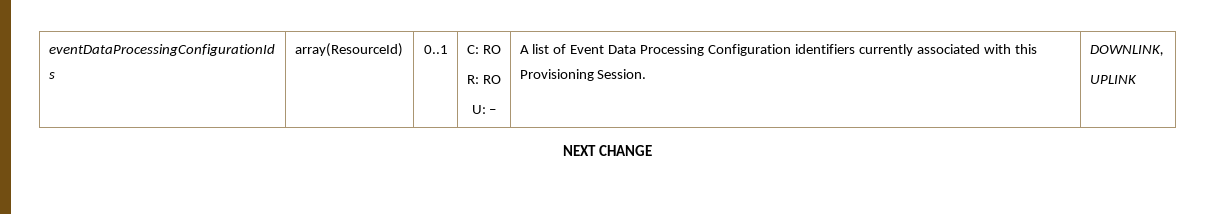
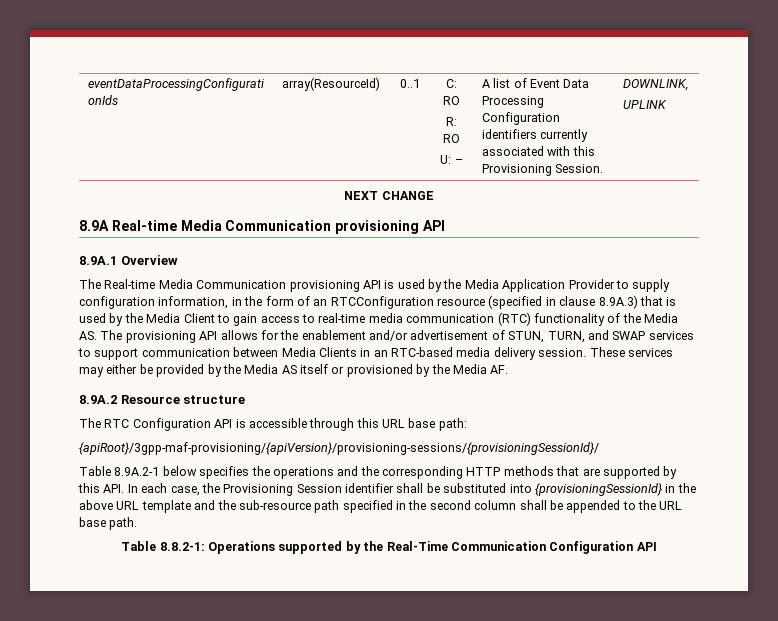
+ 8.9A Real-time Media Communication provisioning API
+ 8.9A.1 Overview
+ The Real-time Media Communication provisioning API is used by the Media Application Provider to supply configuration information, in the form of an RTCConfiguration resource (specified in clause 8.9A.3) that is used by the Media Client to gain access to real-time media communication (RTC) functionality of the Media AS. The provisioning API allows for the enablement and/or advertisement of STUN, TURN, and SWAP services to support communication between Media Clients in an RTC-based media delivery session. These services may either be provided by the Media AS itself or provisioned by the Media AF.
+ 8.9A.2 Resource structure
+ The RTC Configuration API is accessible through this URL base path:
+ {apiRoot}/3gpp-maf-provisioning/{apiVersion}/provisioning-sessions/{provisioningSessionId}/
+ Table 8.9A.2-1 below specifies the operations and the corresponding HTTP methods that are supported by this API. In each case, the Provisioning Session identifier shall be substituted into {provisioningSessionId} in the above URL template and the sub-resource path specified in the second column shall be appended to the URL base path.
+ Table 8.8.2-1: Operations supported by the Real-Time Communication Configuration API

